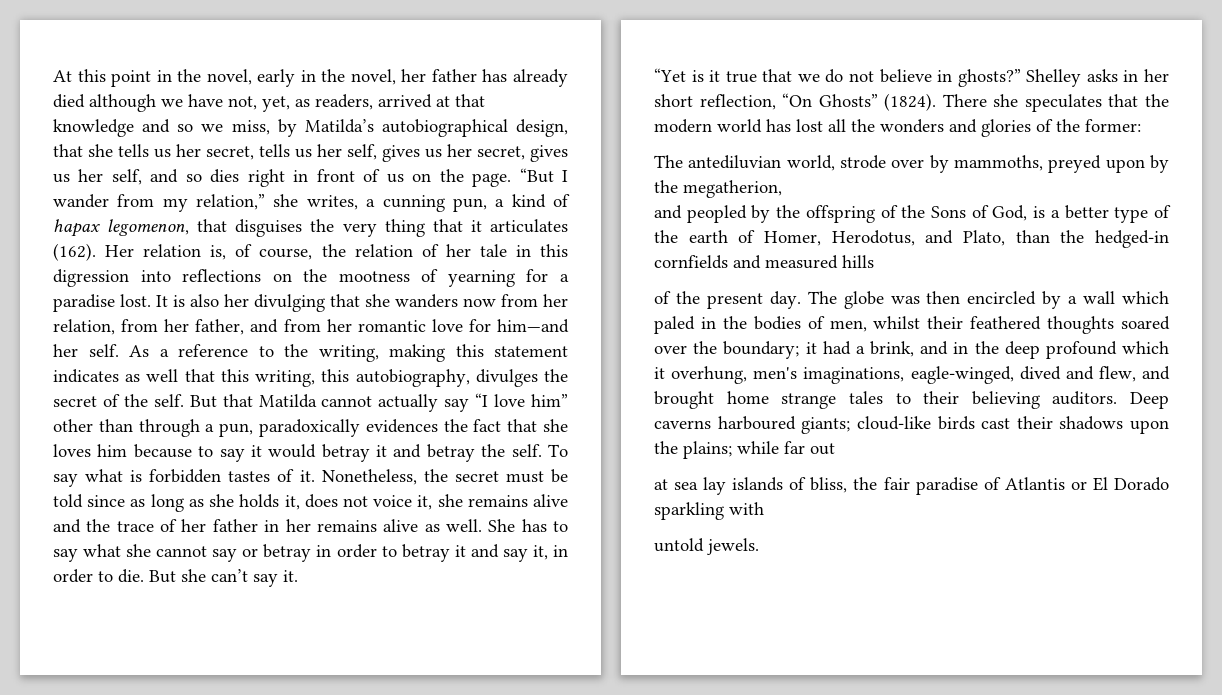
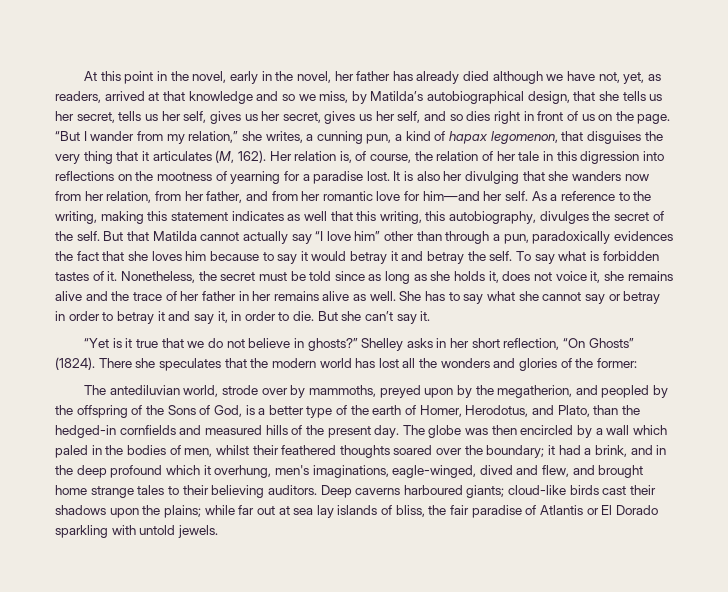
- “But I wander from my relation,” she writes, a cunning pun, a kind of hapax legomenon, that disguises the very thing that it articulates (162).
+ “But I wander from my relation,” she writes, a cunning pun, a kind of hapax legomenon, that disguises the very thing that it articulates (M, 162).
- The antediluvian world, strode over by mammoths, preyed upon by the megatherion,
- and peopled by the offspring of the Sons of God, is a better type of the earth of Homer, Herodotus, and Plato, than the hedged-in cornfields and measured hills
- of the present day.
+ The antediluvian world, strode over by mammoths, preyed upon by the megatherion, and peopled by the offspring of the Sons of God, is a better type of the earth of Homer, Herodotus, and Plato, than the hedged-in cornfields and measured hills of the present day.
- Deep caverns harboured giants; cloud-like birds cast their shadows upon the plains; while far out
- at sea lay islands of bliss, the fair paradise of Atlantis or El Dorado sparkling with
- untold jewels.
+ Deep caverns harboured giants; cloud-like birds cast their shadows upon the plains; while far out at sea lay islands of bliss, the fair paradise of Atlantis or El Dorado sparkling with untold jewels.

